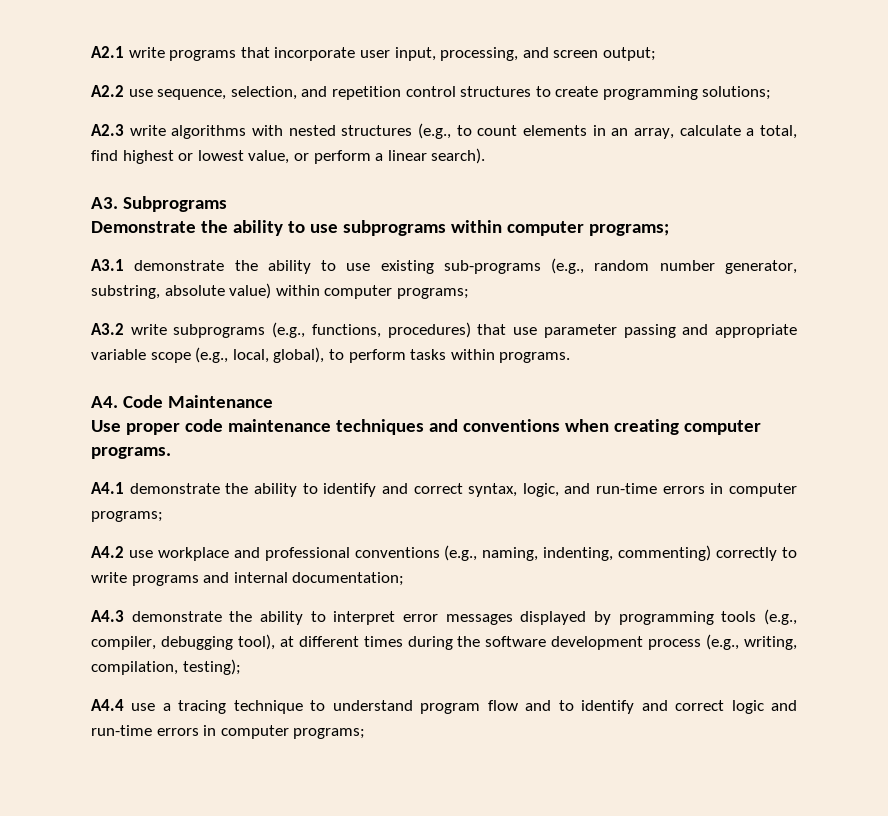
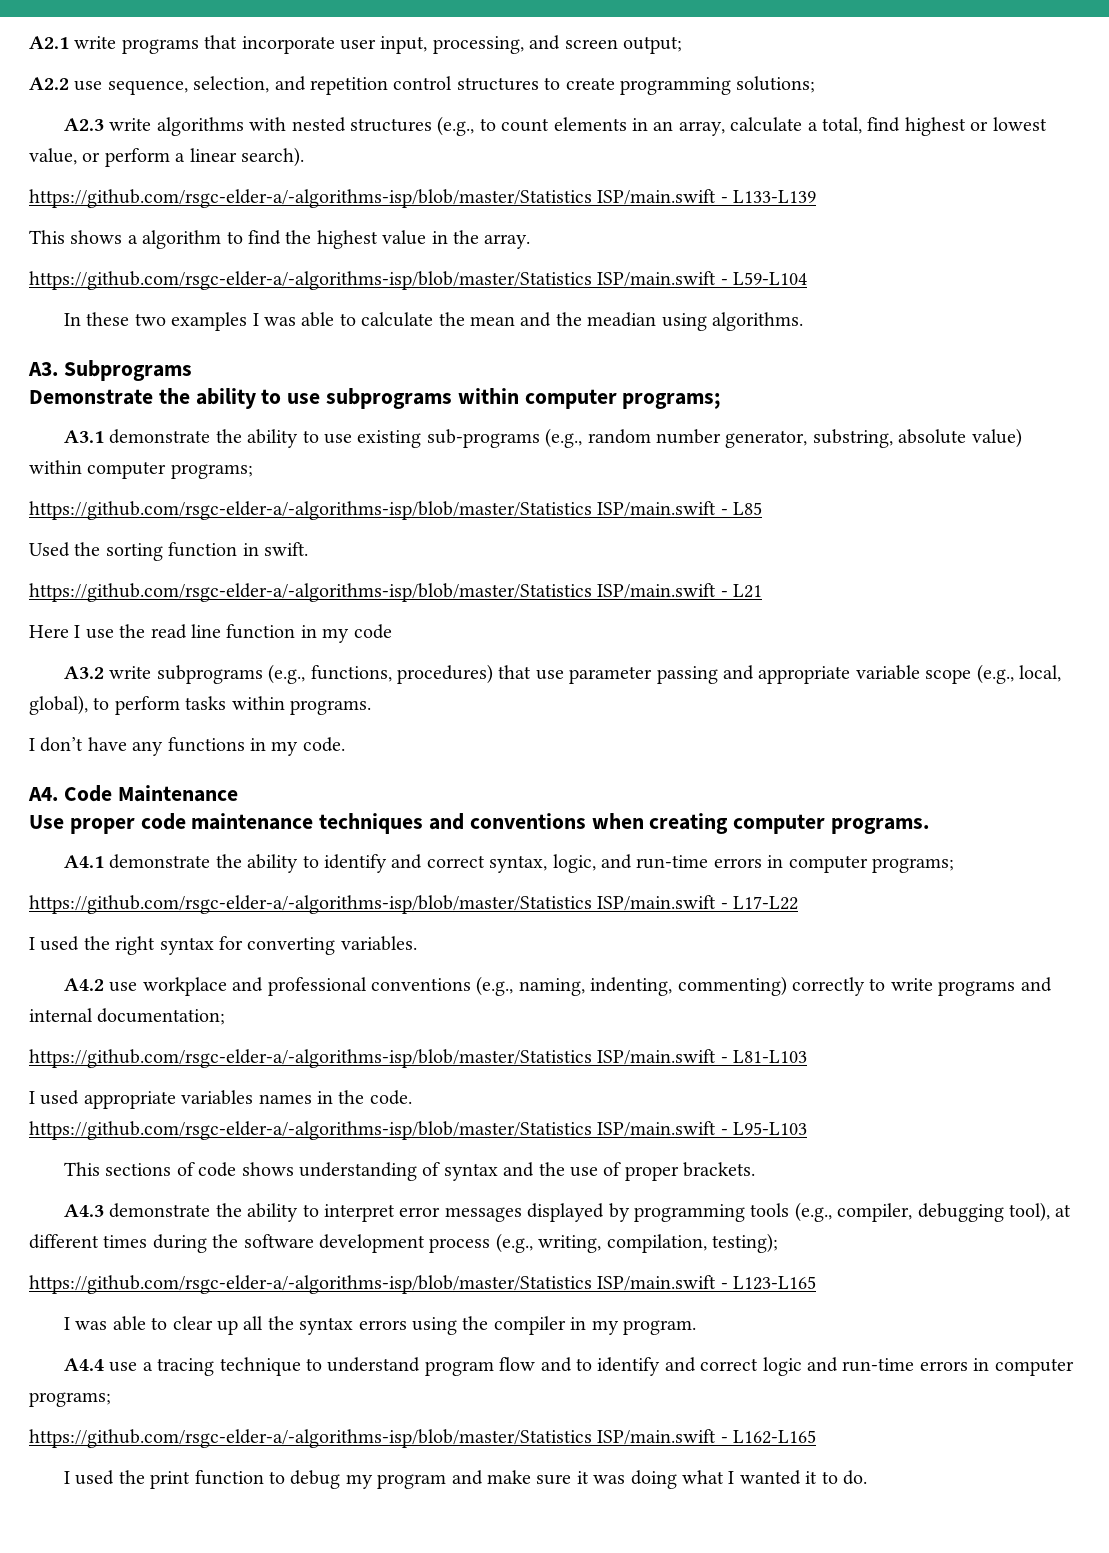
+ https://github.com/rsgc-elder-a/-algorithms-isp/blob/master/Statistics ISP/main.swift - L133-L139
+ This shows a algorithm to find the highest value in the array.
+ https://github.com/rsgc-elder-a/-algorithms-isp/blob/master/Statistics ISP/main.swift - L59-L104
+ In these two examples I was able to calculate the mean and the meadian using algorithms.
+ https://github.com/rsgc-elder-a/-algorithms-isp/blob/master/Statistics ISP/main.swift - L85
+ Used the sorting function in swift.
+ https://github.com/rsgc-elder-a/-algorithms-isp/blob/master/Statistics ISP/main.swift - L21
+ Here I use the read line function in my code
+ I don’t have any functions in my code.
+ https://github.com/rsgc-elder-a/-algorithms-isp/blob/master/Statistics ISP/main.swift - L17-L22
+ I used the right syntax for converting variables.
+ https://github.com/rsgc-elder-a/-algorithms-isp/blob/master/Statistics ISP/main.swift - L81-L103
+ I used appropriate variables names in the code.
+ https://github.com/rsgc-elder-a/-algorithms-isp/blob/master/Statistics ISP/main.swift - L95-L103
+ This sections of code shows understanding of syntax and the use of proper brackets.
+ https://github.com/rsgc-elder-a/-algorithms-isp/blob/master/Statistics ISP/main.swift - L123-L165
+ I was able to clear up all the syntax errors using the compiler in my program.
+ https://github.com/rsgc-elder-a/-algorithms-isp/blob/master/Statistics ISP/main.swift - L162-L165
+ I used the print function to debug my program and make sure it was doing what I wanted it to do.

